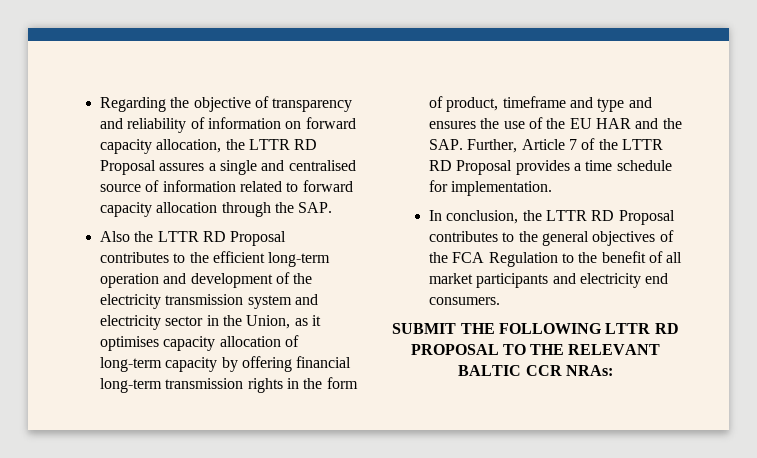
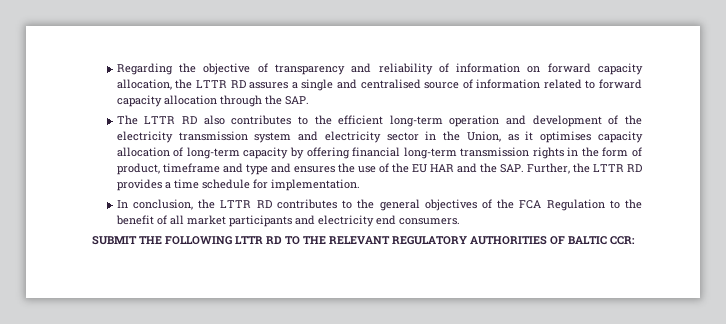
- Regarding the objective of transparency and reliability of information on forward capacity allocation, the LTTR RD Proposal assures a single and centralised source of information related to forward capacity allocation through the SAP.
+ Regarding the objective of transparency and reliability of information on forward capacity allocation, the LTTR RD assures a single and centralised source of information related to forward capacity allocation through the SAP.
- Also the LTTR RD Proposal contributes to the efficient long-term operation and development of the electricity transmission system and electricity sector in the Union, as it optimises capacity allocation of long-term capacity by offering financial long-term transmission rights in the form of product, timeframe and type and ensures the use of the EU HAR and the SAP. Further, Article 7 of the LTTR RD Proposal provides a time schedule for implementation.
+ The LTTR RD also contributes to the efficient long-term operation and development of the electricity transmission system and electricity sector in the Union, as it optimises capacity allocation of long-term capacity by offering financial long-term transmission rights in the form of product, timeframe and type and ensures the use of the EU HAR and the SAP. Further, the LTTR RD provides a time schedule for implementation.
- In conclusion, the LTTR RD Proposal contributes to the general objectives of the FCA Regulation to the benefit of all market participants and electricity end consumers.
+ In conclusion, the LTTR RD contributes to the general objectives of the FCA Regulation to the benefit of all market participants and electricity end consumers.
- SUBMIT THE FOLLOWING LTTR RD PROPOSAL TO THE RELEVANT BALTIC CCR NRAs:
+ SUBMIT THE FOLLOWING LTTR RD TO THE RELEVANT REGULATORY AUTHORITIES OF BALTIC CCR:

